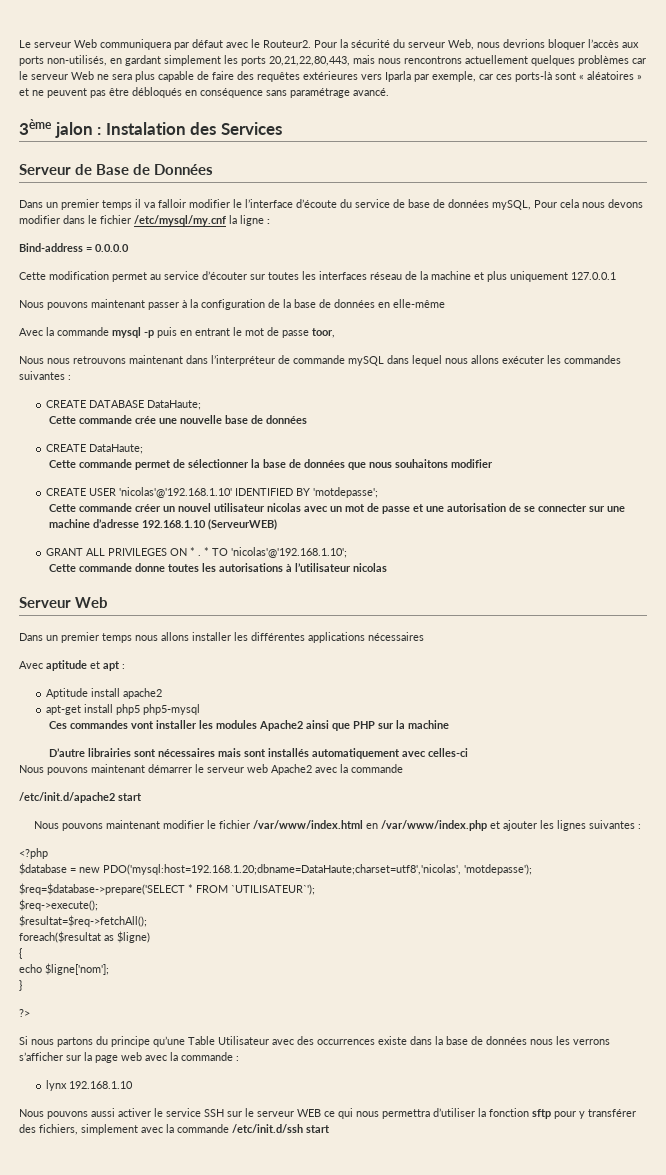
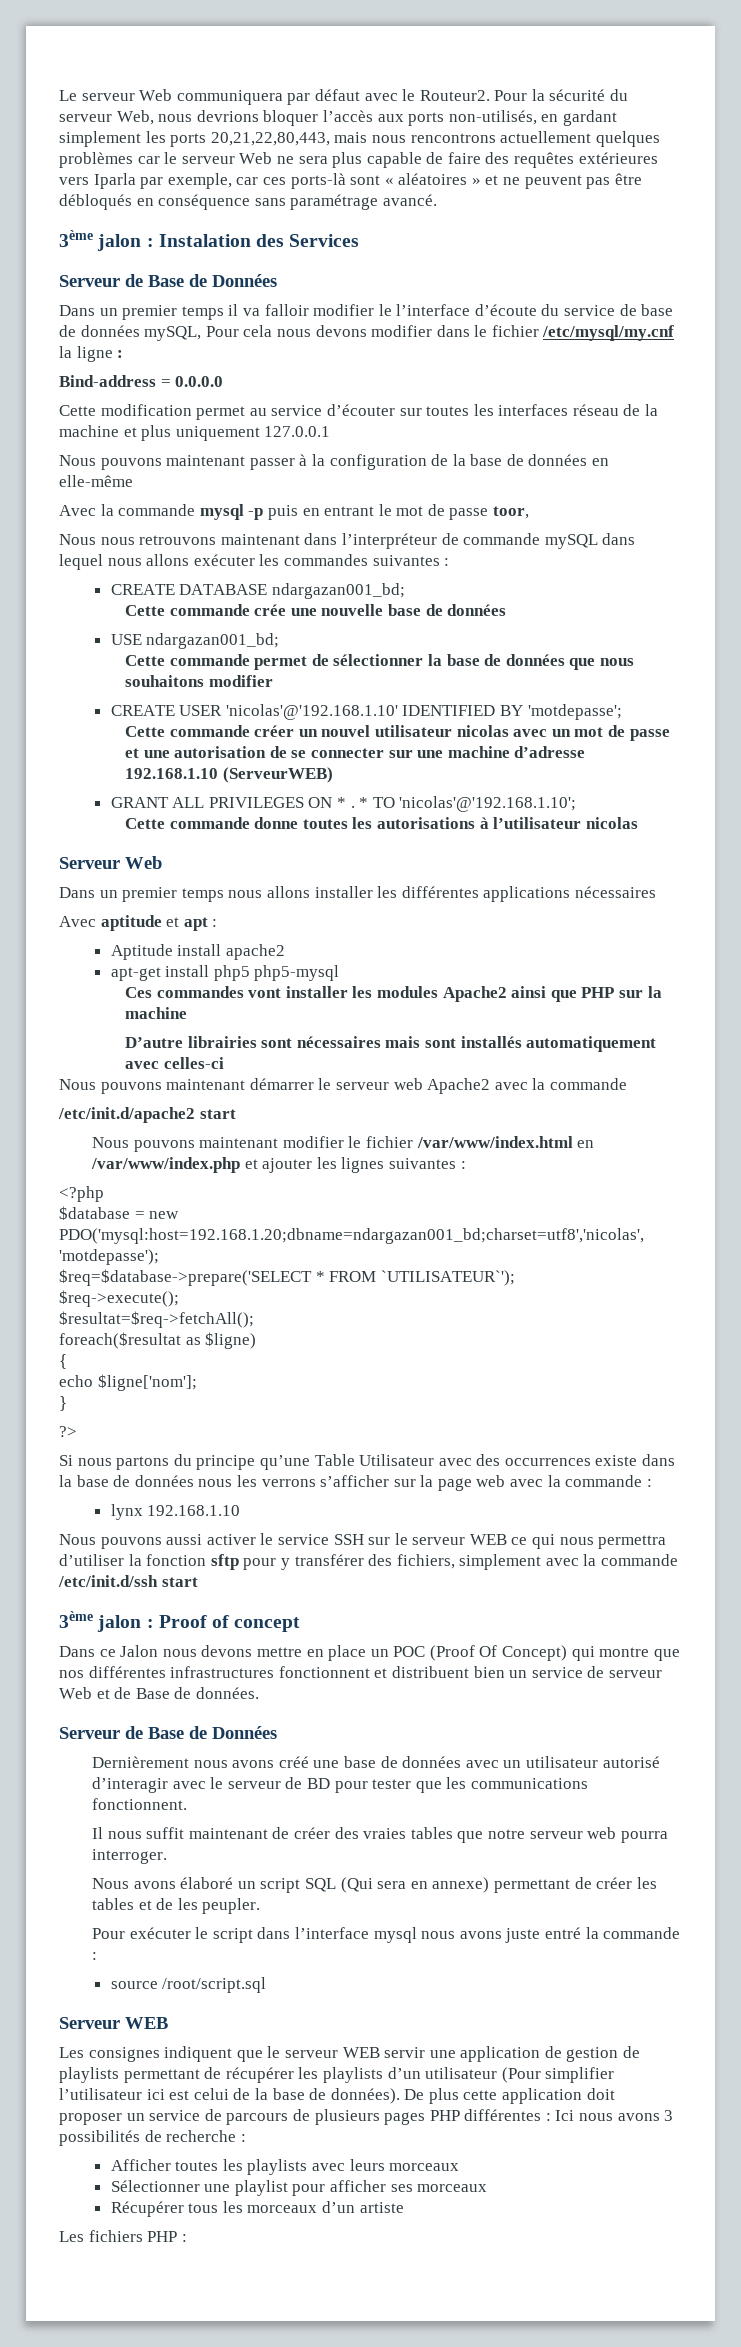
- CREATE DATABASE DataHaute;
+ CREATE DATABASE ndargazan001_bd;
- CREATE DataHaute;
+ USE ndargazan001_bd;
- $database = new PDO('mysql:host=192.168.1.20;dbname=DataHaute;charset=utf8','nicolas', 'motdepasse');
+ $database = new PDO('mysql:host=192.168.1.20;dbname=ndargazan001_bd;charset=utf8','nicolas', 'motdepasse');
+ 3ème jalon : Proof of concept
+ Dans ce Jalon nous devons mettre en place un POC (Proof Of Concept) qui montre que nos différentes infrastructures fonctionnent et distribuent bien un service de serveur Web et de Base de données.
+ Serveur de Base de Données
+ Dernièrement nous avons créé une base de données avec un utilisateur autorisé d’interagir avec le serveur de BD pour tester que les communications fonctionnent.
+ Il nous suffit maintenant de créer des vraies tables que notre serveur web pourra interroger.
+ Nous avons élaboré un script SQL (Qui sera en annexe) permettant de créer les tables et de les peupler.
+ Pour exécuter le script dans l’interface mysql nous avons juste entré la commande :
+ source /root/script.sql
+ Serveur WEB
+ Les consignes indiquent que le serveur WEB servir une application de gestion de playlists permettant de récupérer les playlists d’un utilisateur (Pour simplifier l’utilisateur ici est celui de la base de données). De plus cette application doit proposer un service de parcours de plusieurs pages PHP différentes : Ici nous avons 3 possibilités de recherche :
+ Afficher toutes les playlists avec leurs morceaux
+ Sélectionner une playlist pour afficher ses morceaux
+ Récupérer tous les morceaux d’un artiste
+ Les fichiers PHP :

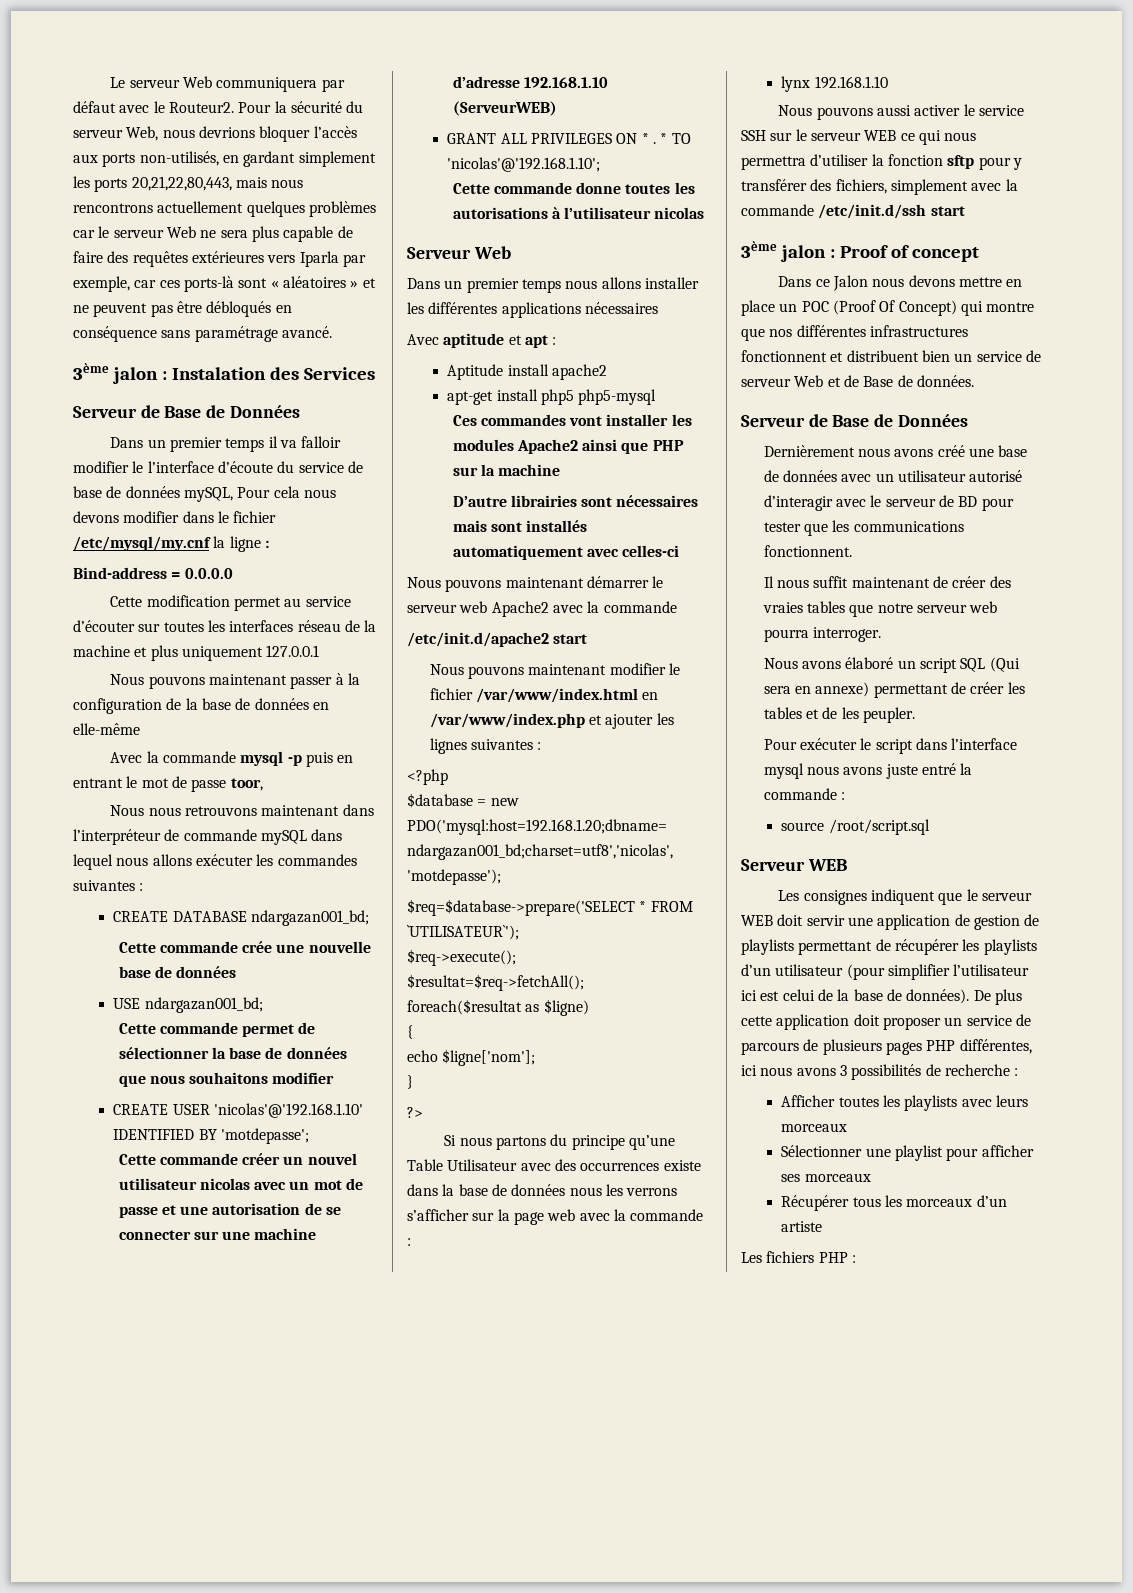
- Les consignes indiquent que le serveur WEB servir une application de gestion de playlists permettant de récupérer les playlists d’un utilisateur (Pour simplifier l’utilisateur ici est celui de la base de données).
+ Les consignes indiquent que le serveur WEB doit servir une application de gestion de playlists permettant de récupérer les playlists d’un utilisateur (pour simplifier l’utilisateur ici est celui de la base de données).
- De plus cette application doit proposer un service de parcours de plusieurs pages PHP différentes : Ici nous avons 3 possibilités de recherche :
+ De plus cette application doit proposer un service de parcours de plusieurs pages PHP différentes, ici nous avons 3 possibilités de recherche :

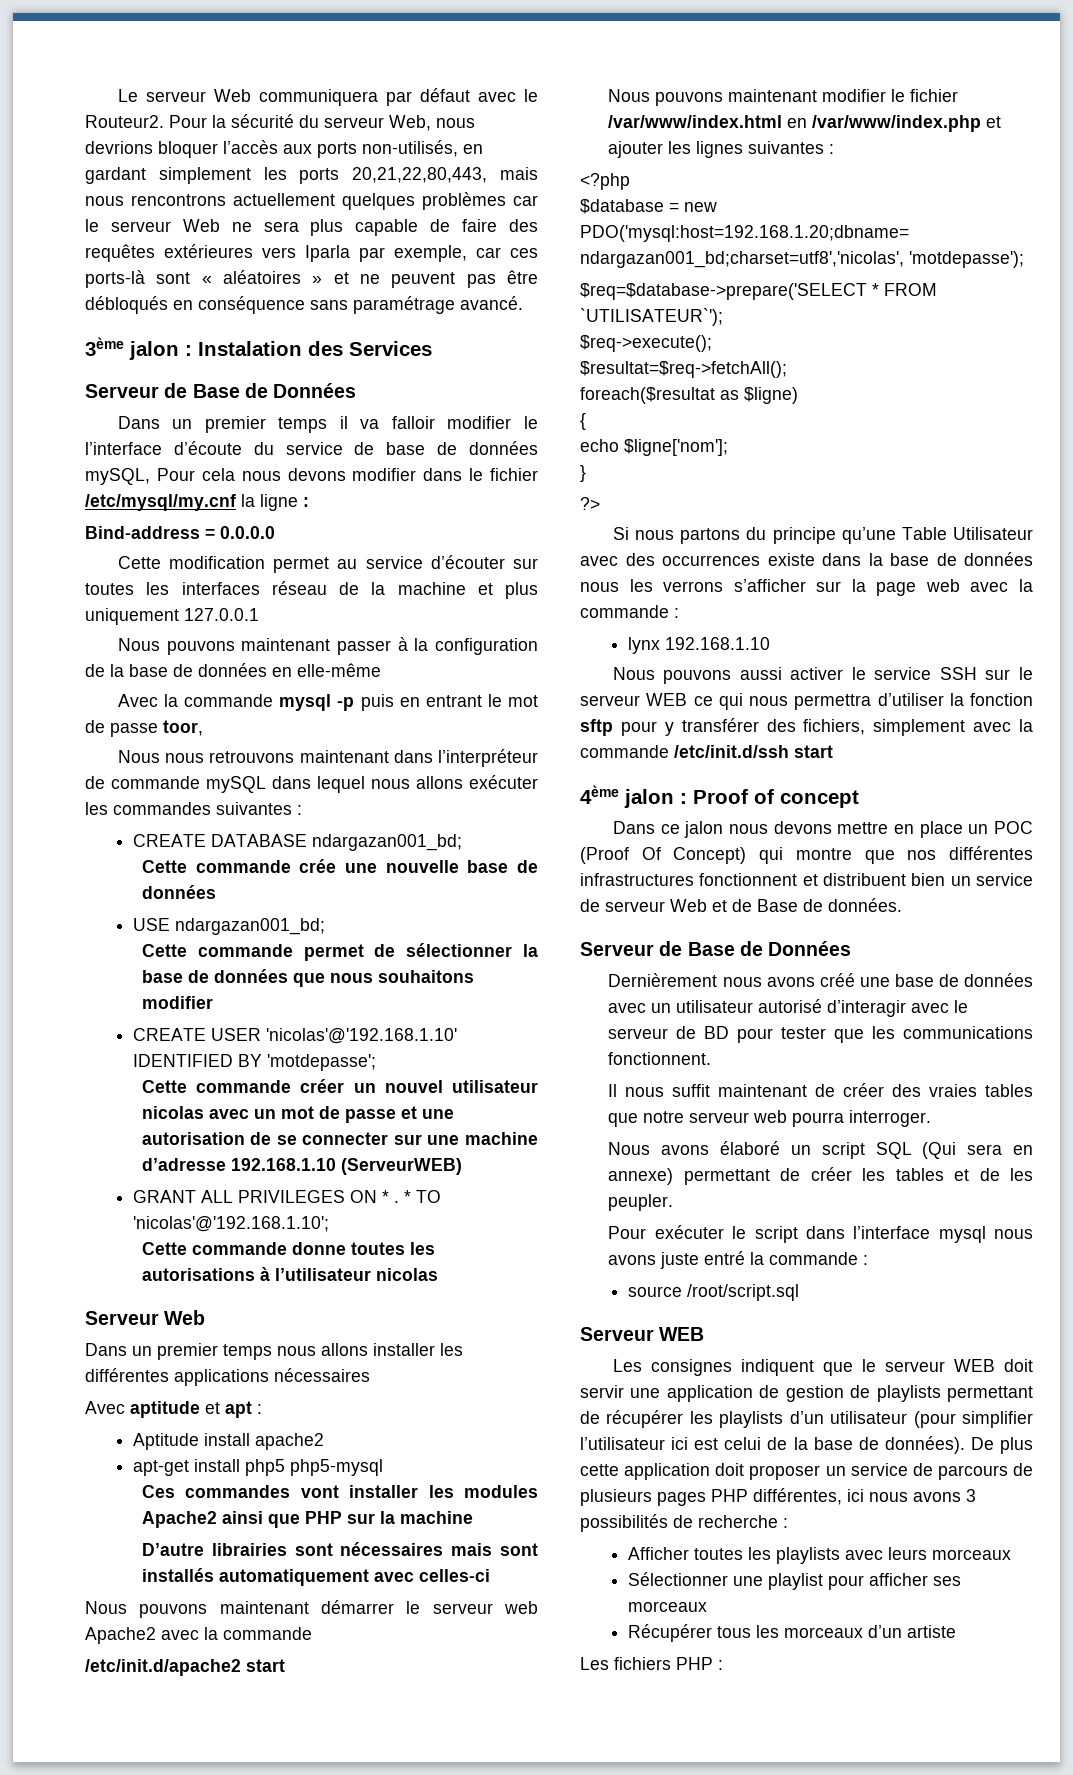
- 3ème jalon : Proof of concept
+ 4ème jalon : Proof of concept
- Dans ce Jalon nous devons mettre en place un POC (Proof Of Concept) qui montre que nos différentes infrastructures fonctionnent et distribuent bien un service de serveur Web et de Base de données.
+ Dans ce jalon nous devons mettre en place un POC (Proof Of Concept) qui montre que nos différentes infrastructures fonctionnent et distribuent bien un service de serveur Web et de Base de données.

